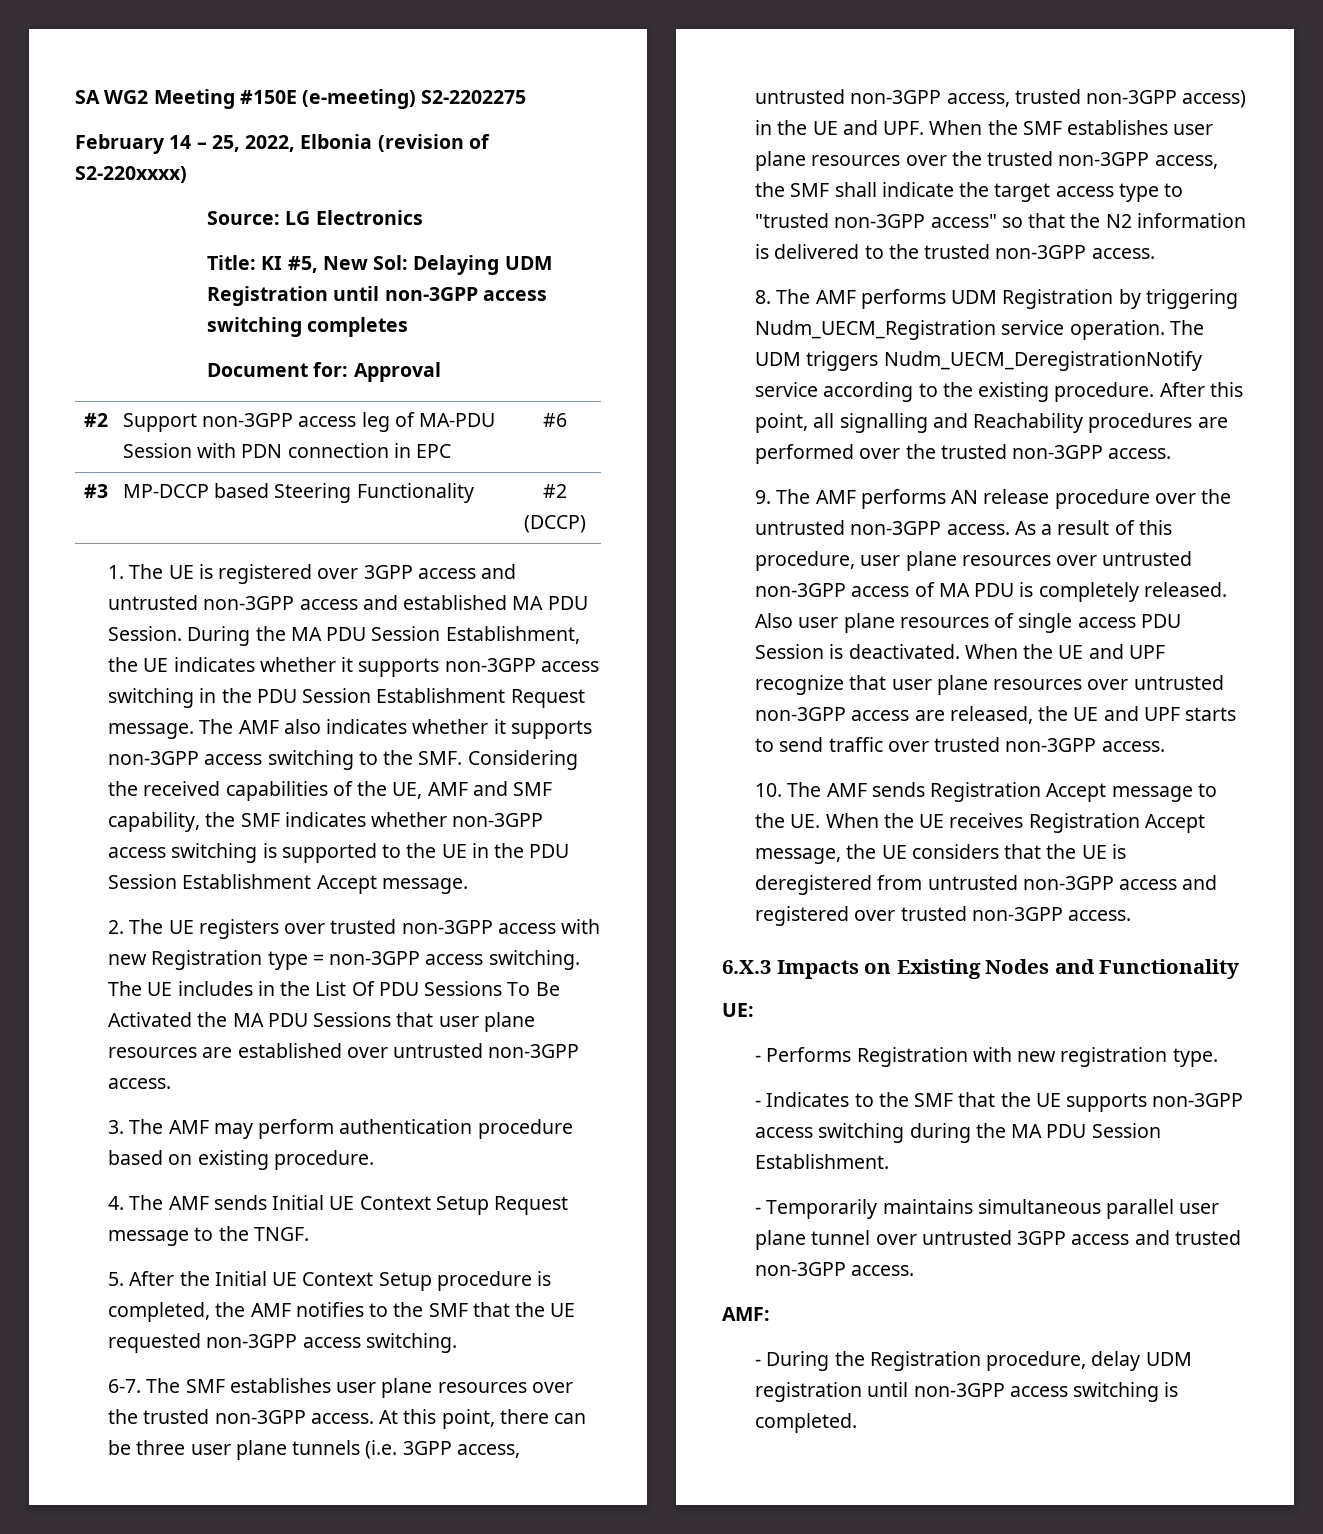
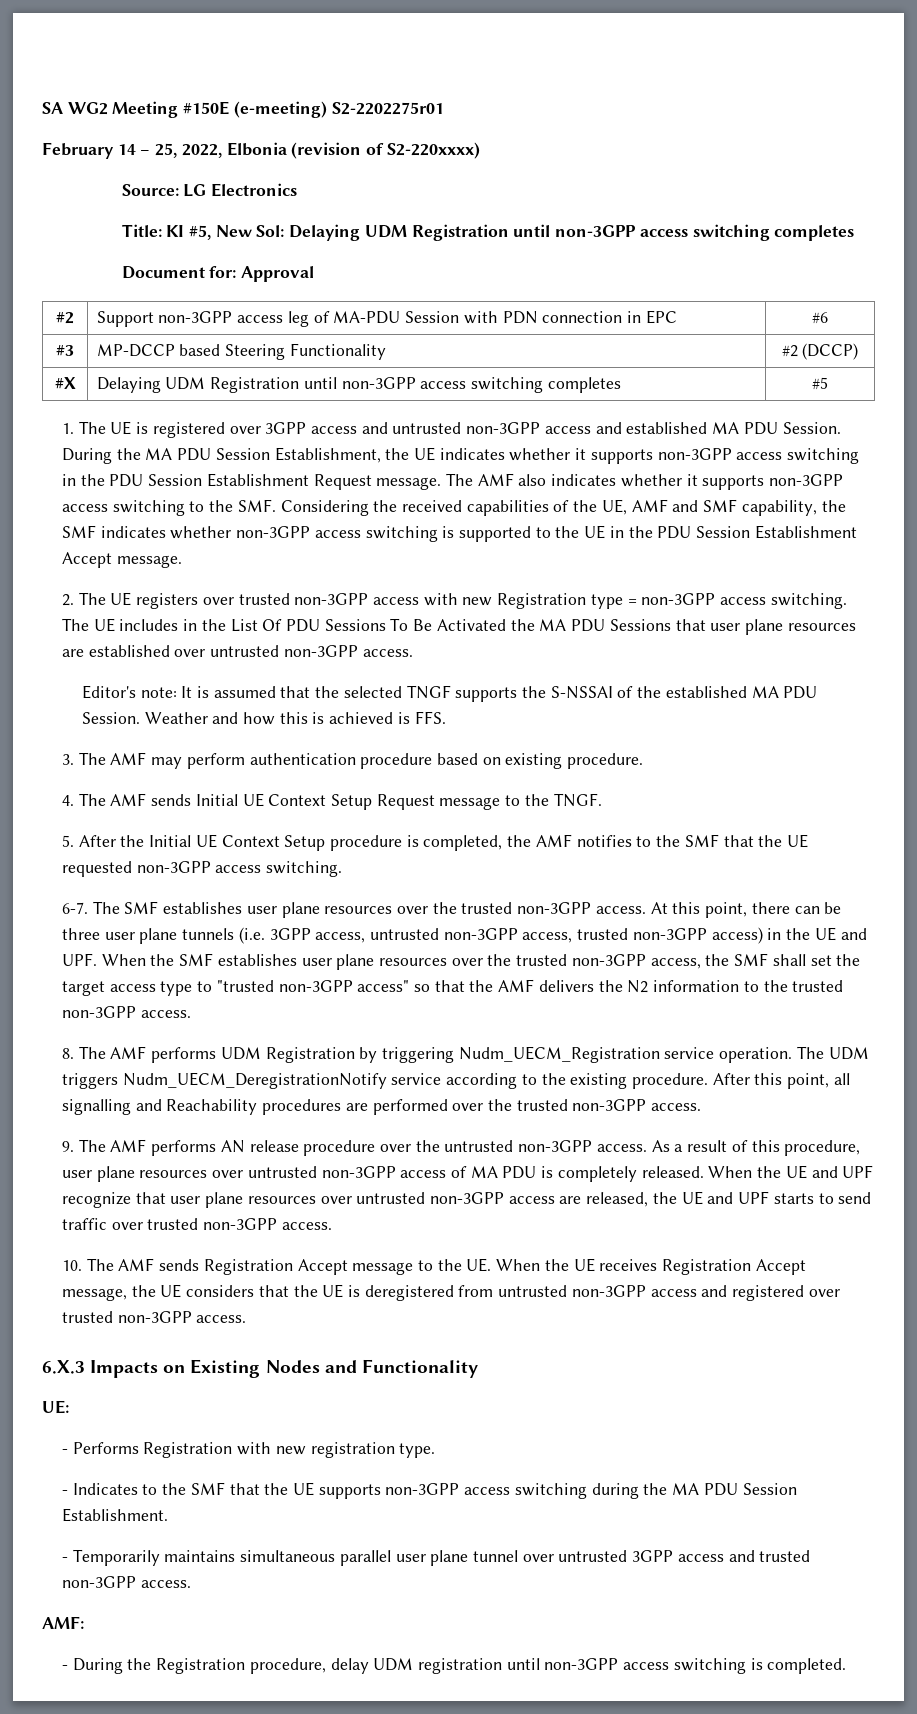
- SA WG2 Meeting #150E (e-meeting) S2-2202275
+ SA WG2 Meeting #150E (e-meeting) S2-2202275r01
+ #X | Delaying UDM Registration until non-3GPP access switching completes | #5
+ Editor's note: It is assumed that the selected TNGF supports the S-NSSAI of the established MA PDU Session. Weather and how this is achieved is FFS.
- At this point, there can be three user plane tunnels (i.e. 3GPP access, untrusted non-3GPP access, trusted non-3GPP access) in the UE and UPF. When the SMF establishes user plane resources over the trusted non-3GPP access, the SMF shall indicate the target access type to "trusted non-3GPP access" so that the N2 information is delivered to the trusted non-3GPP access.
+ At this point, there can be three user plane tunnels (i.e. 3GPP access, untrusted non-3GPP access, trusted non-3GPP access) in the UE and UPF. When the SMF establishes user plane resources over the trusted non-3GPP access, the SMF shall set the target access type to "trusted non-3GPP access" so that the AMF delivers the N2 information to the trusted non-3GPP access.
- Also user plane resources of single access PDU Session is deactivated.

